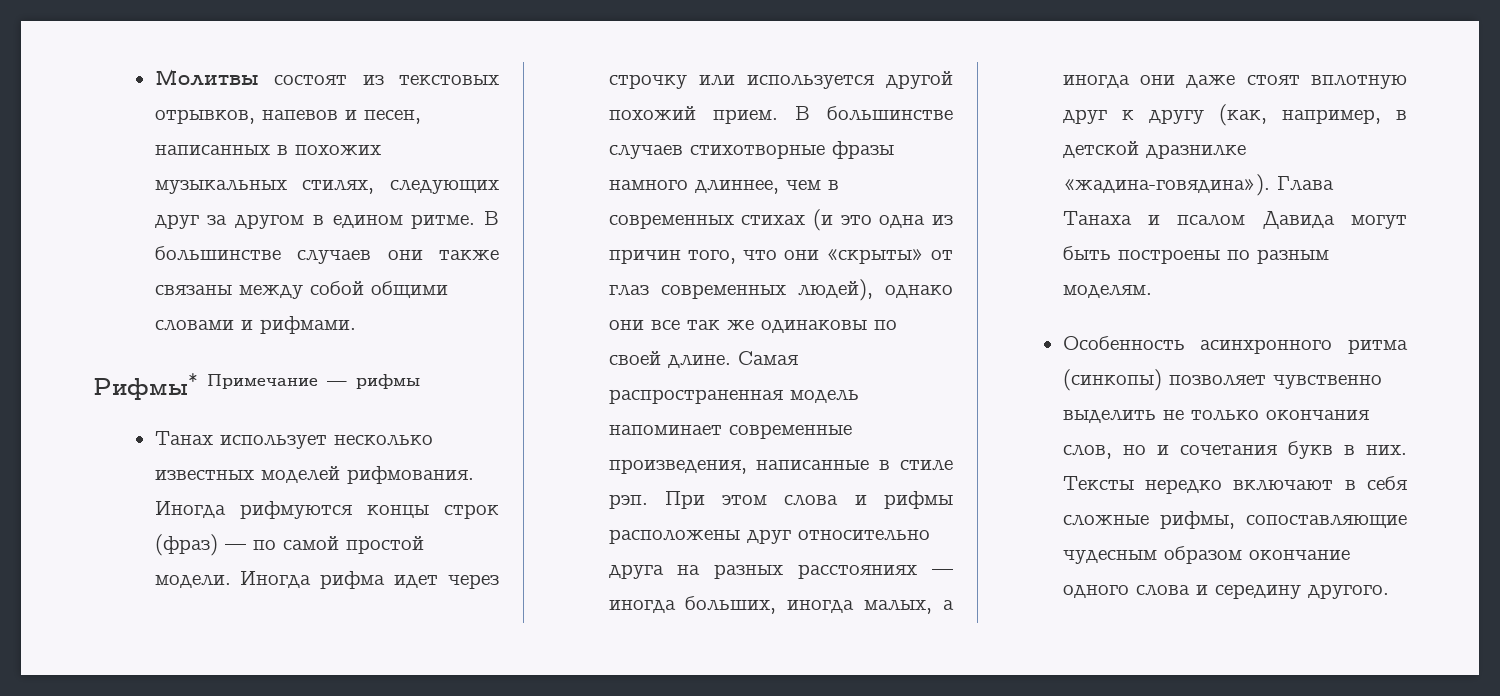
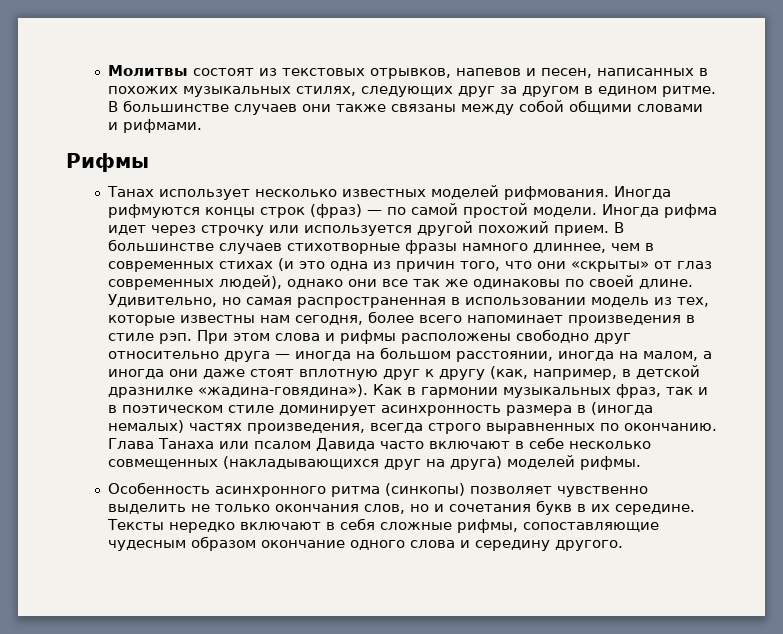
- Рифмы* Примечание — рифмы
+ Рифмы
- Самая распространенная модель напоминает современные произведения, написанные в стиле рэп.
+ Удивительно, но самая распространенная в использовании модель из тех, которые известны нам сегодня, более всего напоминает произведения в стиле рэп.
- При этом слова и рифмы расположены друг относительно друга на разных расстояниях — иногда больших, иногда малых, а иногда они даже стоят вплотную друг к другу (как, например, в детской дразнилке «жадина-говядина»).
+ При этом слова и рифмы расположены свободно друг относительно друга — иногда на большом расстоянии, иногда на малом, а иногда они даже стоят вплотную друг к другу (как, например, в детской дразнилке «жадина-говядина»).
+ Как в гармонии музыкальных фраз, так и в поэтическом стиле доминирует асинхронность размера в (иногда немалых) частях произведения, всегда строго выравненных по окончанию.
- Глава Танаха и псалом Давида могут быть построены по разным моделям.
+ Глава Танаха или псалом Давида часто включают в себе несколько совмещенных (накладывающихся друг на друга) моделей рифмы.
- Особенность асинхронного ритма (синкопы) позволяет чувственно выделить не только окончания слов, но и сочетания букв в них.
+ Особенность асинхронного ритма (синкопы) позволяет чувственно выделить не только окончания слов, но и сочетания букв в их середине.

